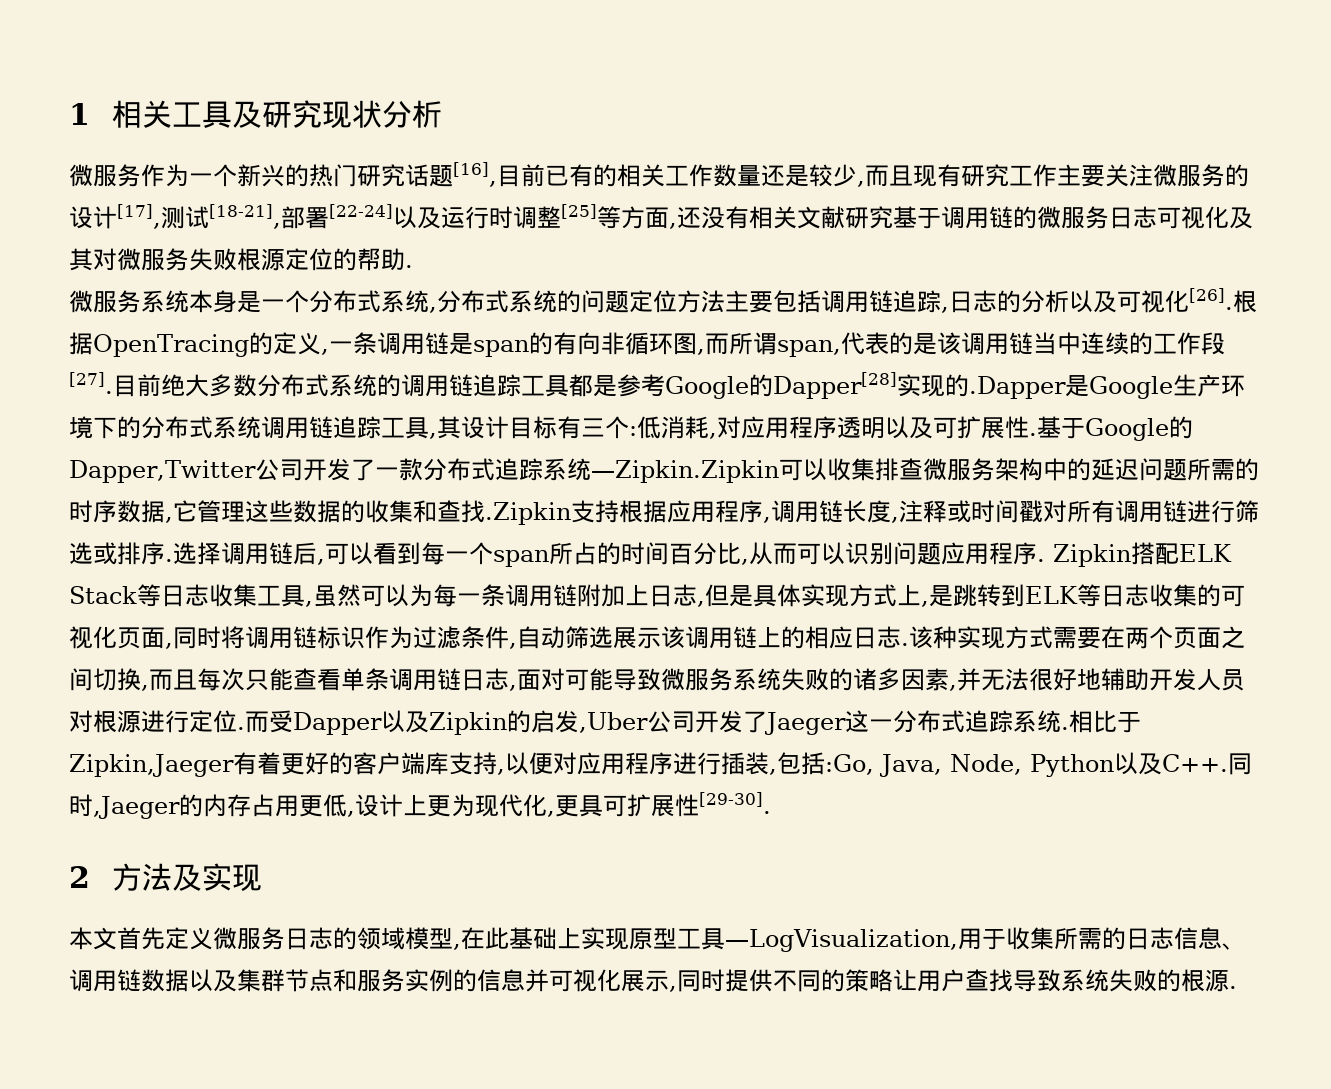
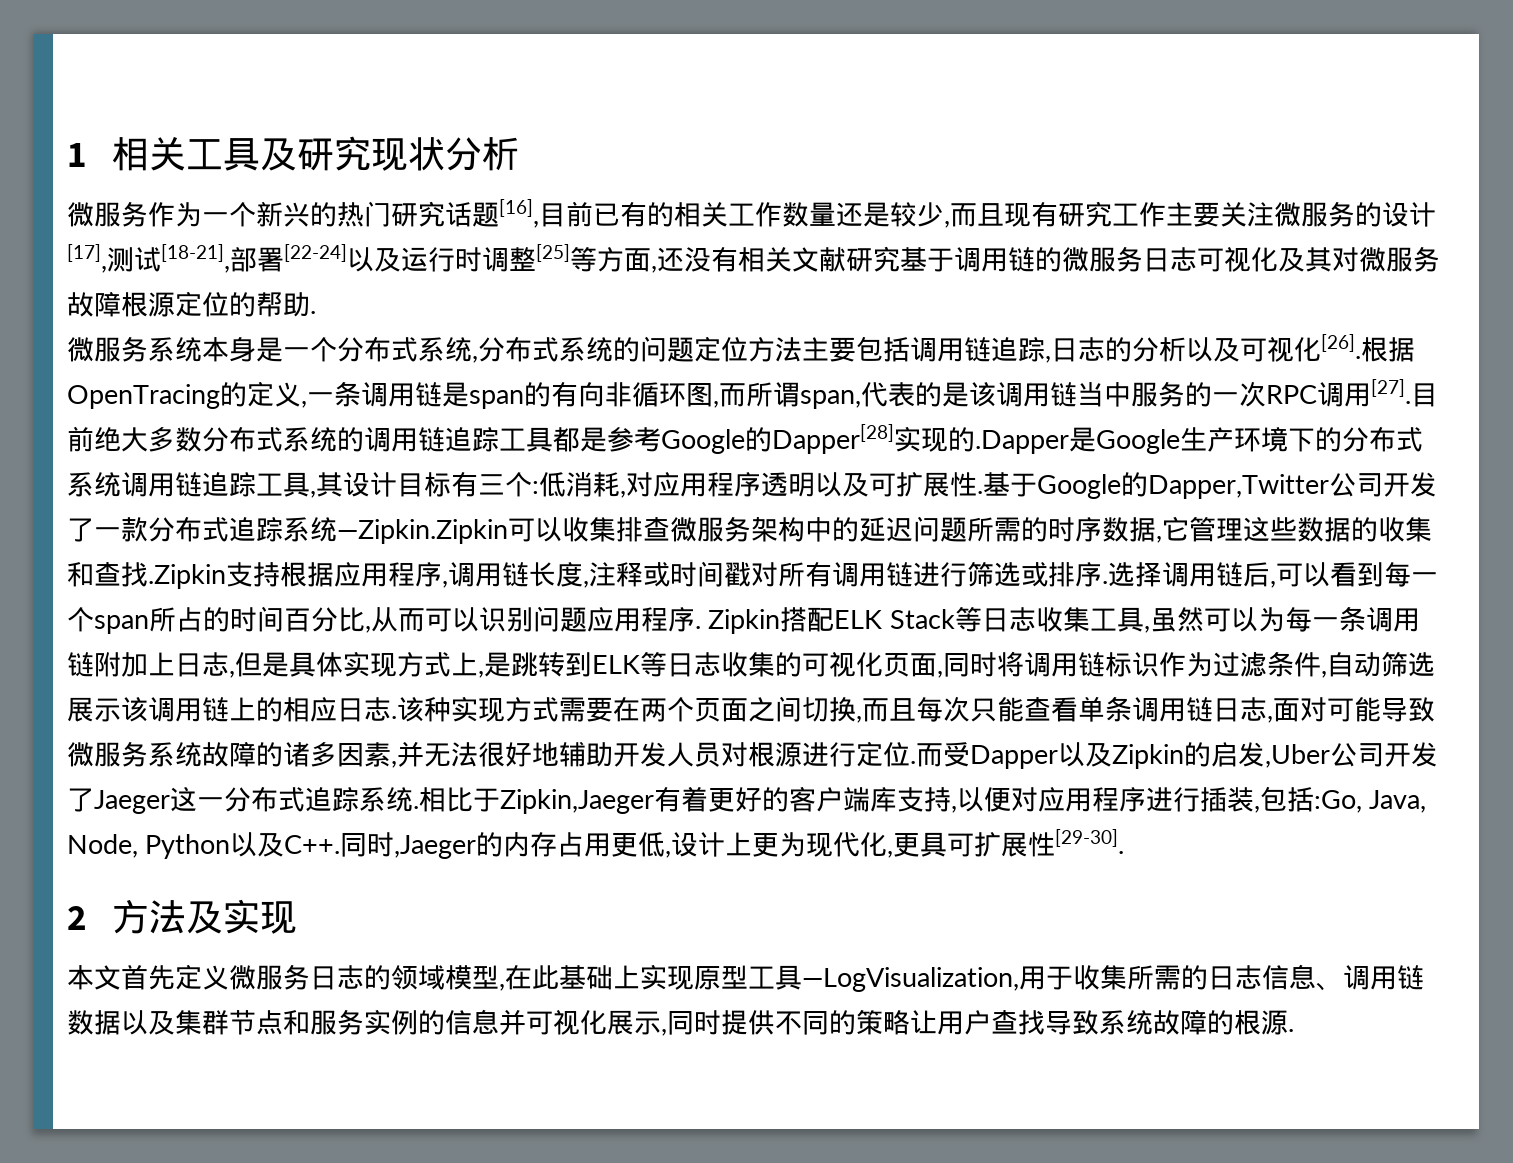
- 微服务作为一个新兴的热门研究话题[16],目前已有的相关工作数量还是较少,而且现有研究工作主要关注微服务的设计[17],测试[18-21],部署[22-24]以及运行时调整[25]等方面,还没有相关文献研究基于调用链的微服务日志可视化及其对微服务失败根源定位的帮助.
+ 微服务作为一个新兴的热门研究话题[16],目前已有的相关工作数量还是较少,而且现有研究工作主要关注微服务的设计[17],测试[18-21],部署[22-24]以及运行时调整[25]等方面,还没有相关文献研究基于调用链的微服务日志可视化及其对微服务故障根源定位的帮助.
- 根据OpenTracing的定义,一条调用链是span的有向非循环图,而所谓span,代表的是该调用链当中连续的工作段[27].
+ 根据OpenTracing的定义,一条调用链是span的有向非循环图,而所谓span,代表的是该调用链当中服务的一次RPC调用[27].
- 该种实现方式需要在两个页面之间切换,而且每次只能查看单条调用链日志,面对可能导致微服务系统失败的诸多因素,并无法很好地辅助开发人员对根源进行定位.
+ 该种实现方式需要在两个页面之间切换,而且每次只能查看单条调用链日志,面对可能导致微服务系统故障的诸多因素,并无法很好地辅助开发人员对根源进行定位.
- 本文首先定义微服务日志的领域模型,在此基础上实现原型工具—LogVisualization,用于收集所需的日志信息、调用链数据以及集群节点和服务实例的信息并可视化展示,同时提供不同的策略让用户查找导致系统失败的根源.
+ 本文首先定义微服务日志的领域模型,在此基础上实现原型工具—LogVisualization,用于收集所需的日志信息、调用链数据以及集群节点和服务实例的信息并可视化展示,同时提供不同的策略让用户查找导致系统故障的根源.

